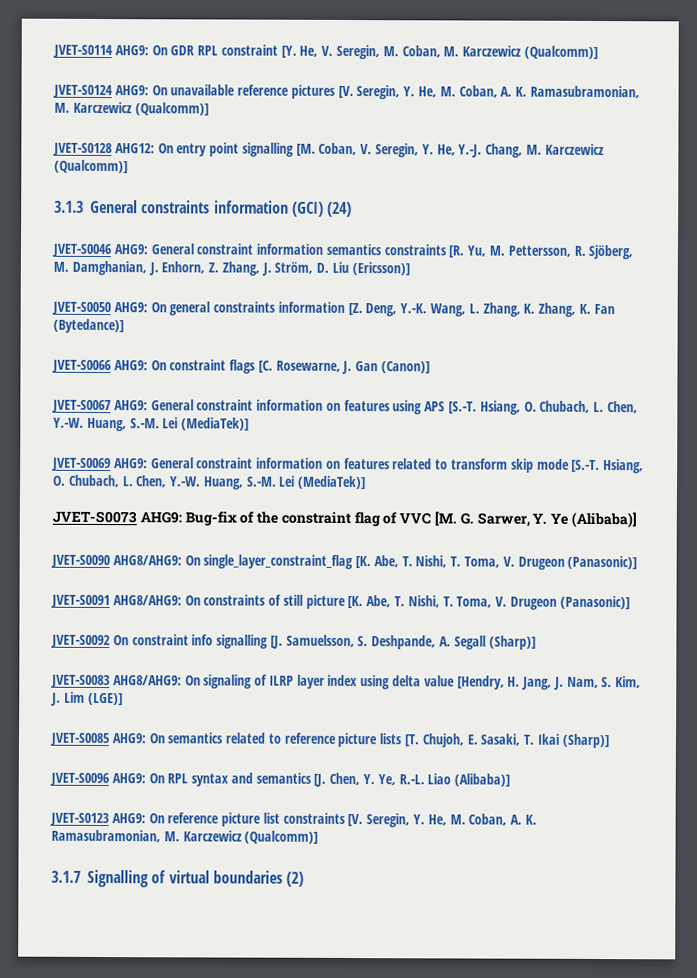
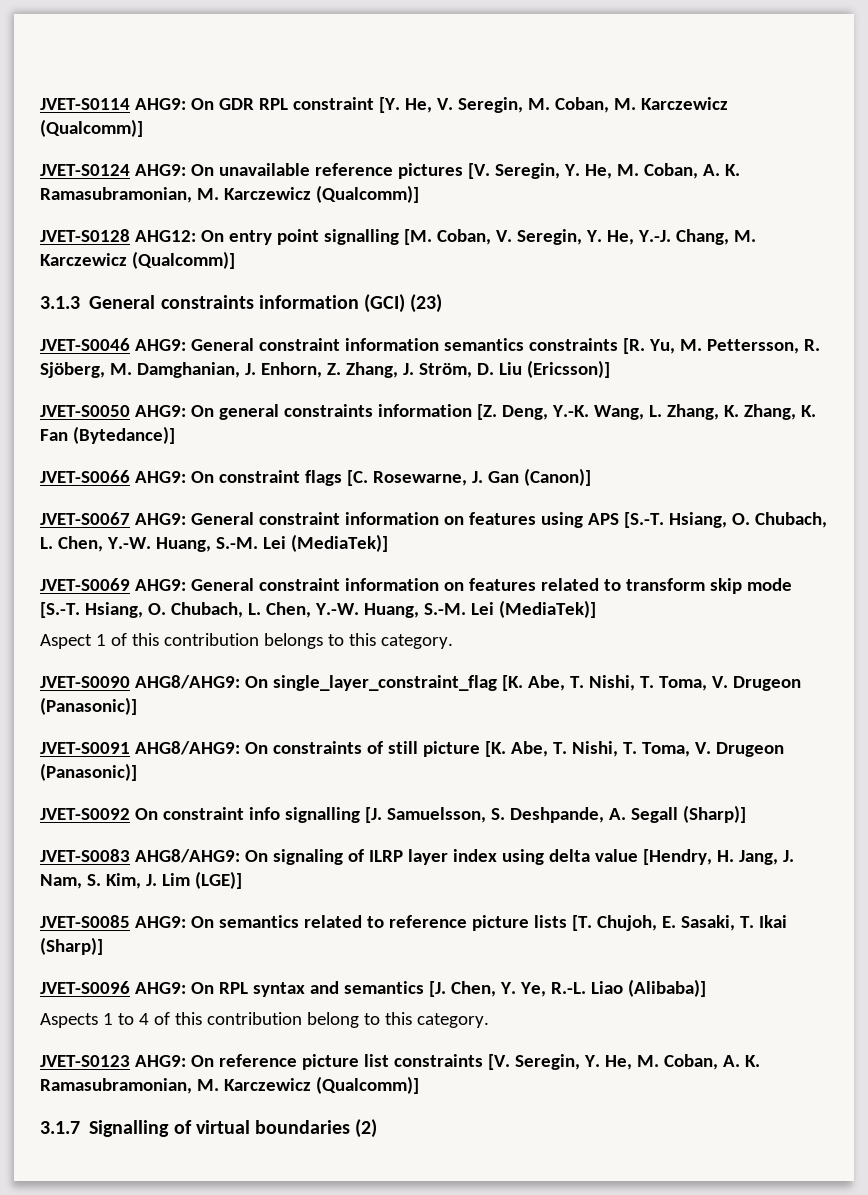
- 3.1.3 General constraints information (GCI) (24)
+ 3.1.3 General constraints information (GCI) (23)
- JVET-S0073 AHG9: Bug-fix of the constraint flag of VVC [M. G. Sarwer, Y. Ye (Alibaba)]
+ Aspect 1 of this contribution belongs to this category.
+ Aspects 1 to 4 of this contribution belong to this category.

